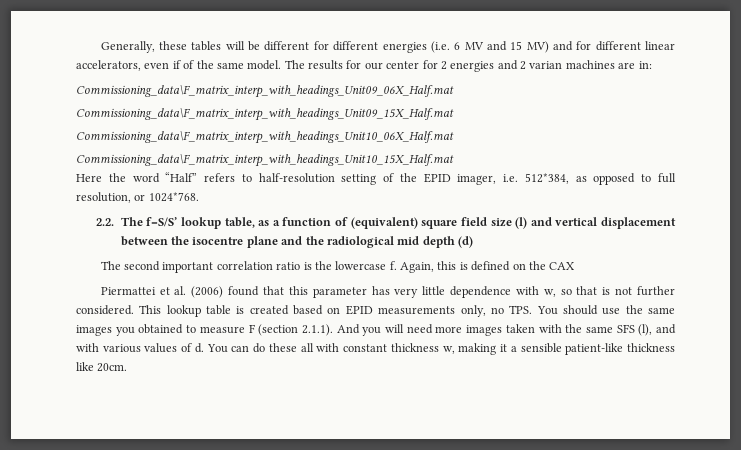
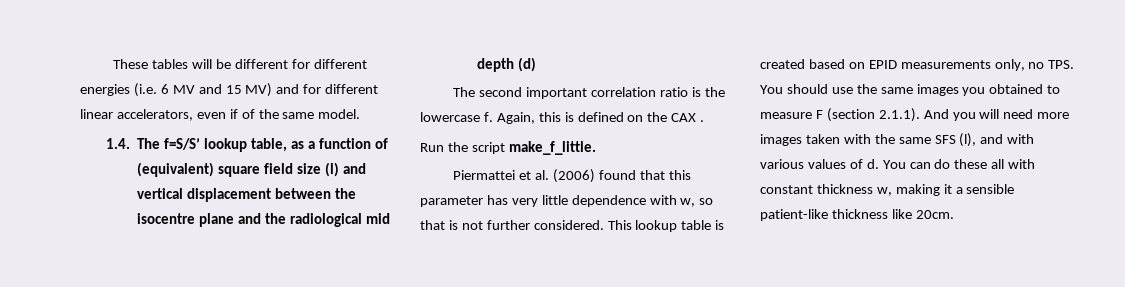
- Generally, these tables will be different for different energies (i.e. 6 MV and 15 MV) and for different linear accelerators, even if of the same model. The results for our center for 2 energies and 2 varian machines are in:
- Commissioning_data\F_matrix_interp_with_headings_Unit09_06X_Half.mat
- Commissioning_data\F_matrix_interp_with_headings_Unit09_15X_Half.mat
- Commissioning_data\F_matrix_interp_with_headings_Unit10_06X_Half.mat
- Commissioning_data\F_matrix_interp_with_headings_Unit10_15X_Half.mat
- Here the word “Half” refers to half-resolution setting of the EPID imager, i.e. 512*384, as opposed to full resolution, or 1024*768.
- 2.2. The f=S/S’ lookup table, as a function of (equivalent) square field size (l) and vertical displacement between the isocentre plane and the radiological mid depth (d)
+ These tables will be different for different energies (i.e. 6 MV and 15 MV) and for different linear accelerators, even if of the same model.
+ 1.4. The f=S/S’ lookup table, as a function of (equivalent) square field size (l) and vertical displacement between the isocentre plane and the radiological mid depth (d)
- Again, this is defined on the CAX
+ Again, this is defined on the CAX .
+ Run the script make_f_little.

